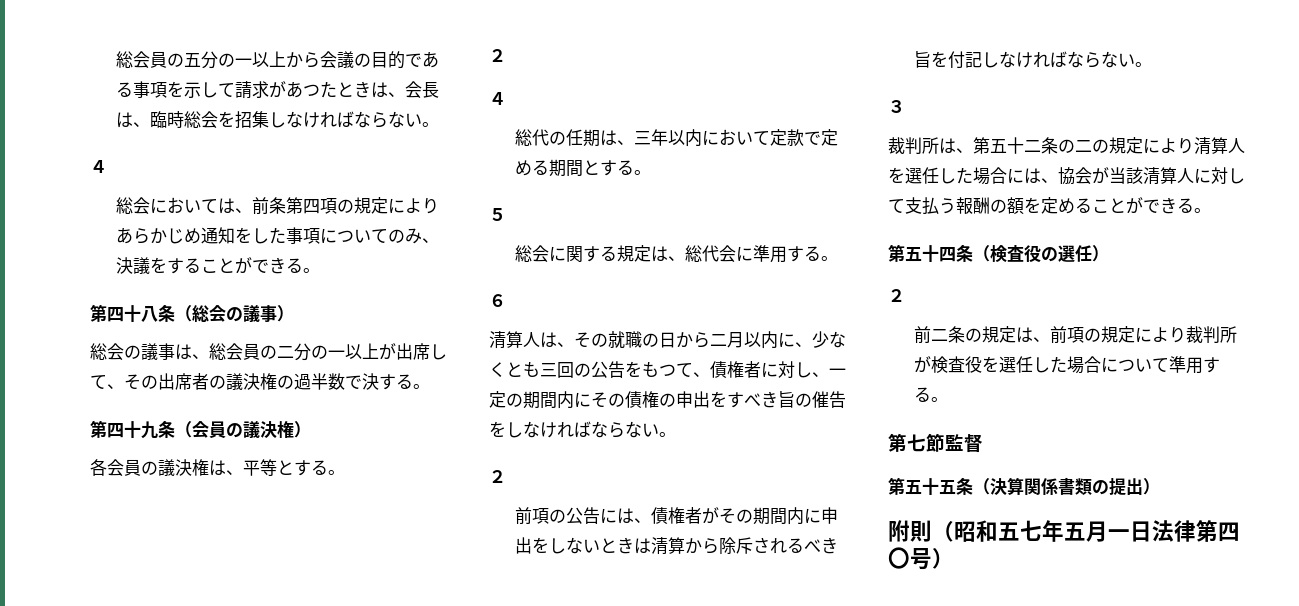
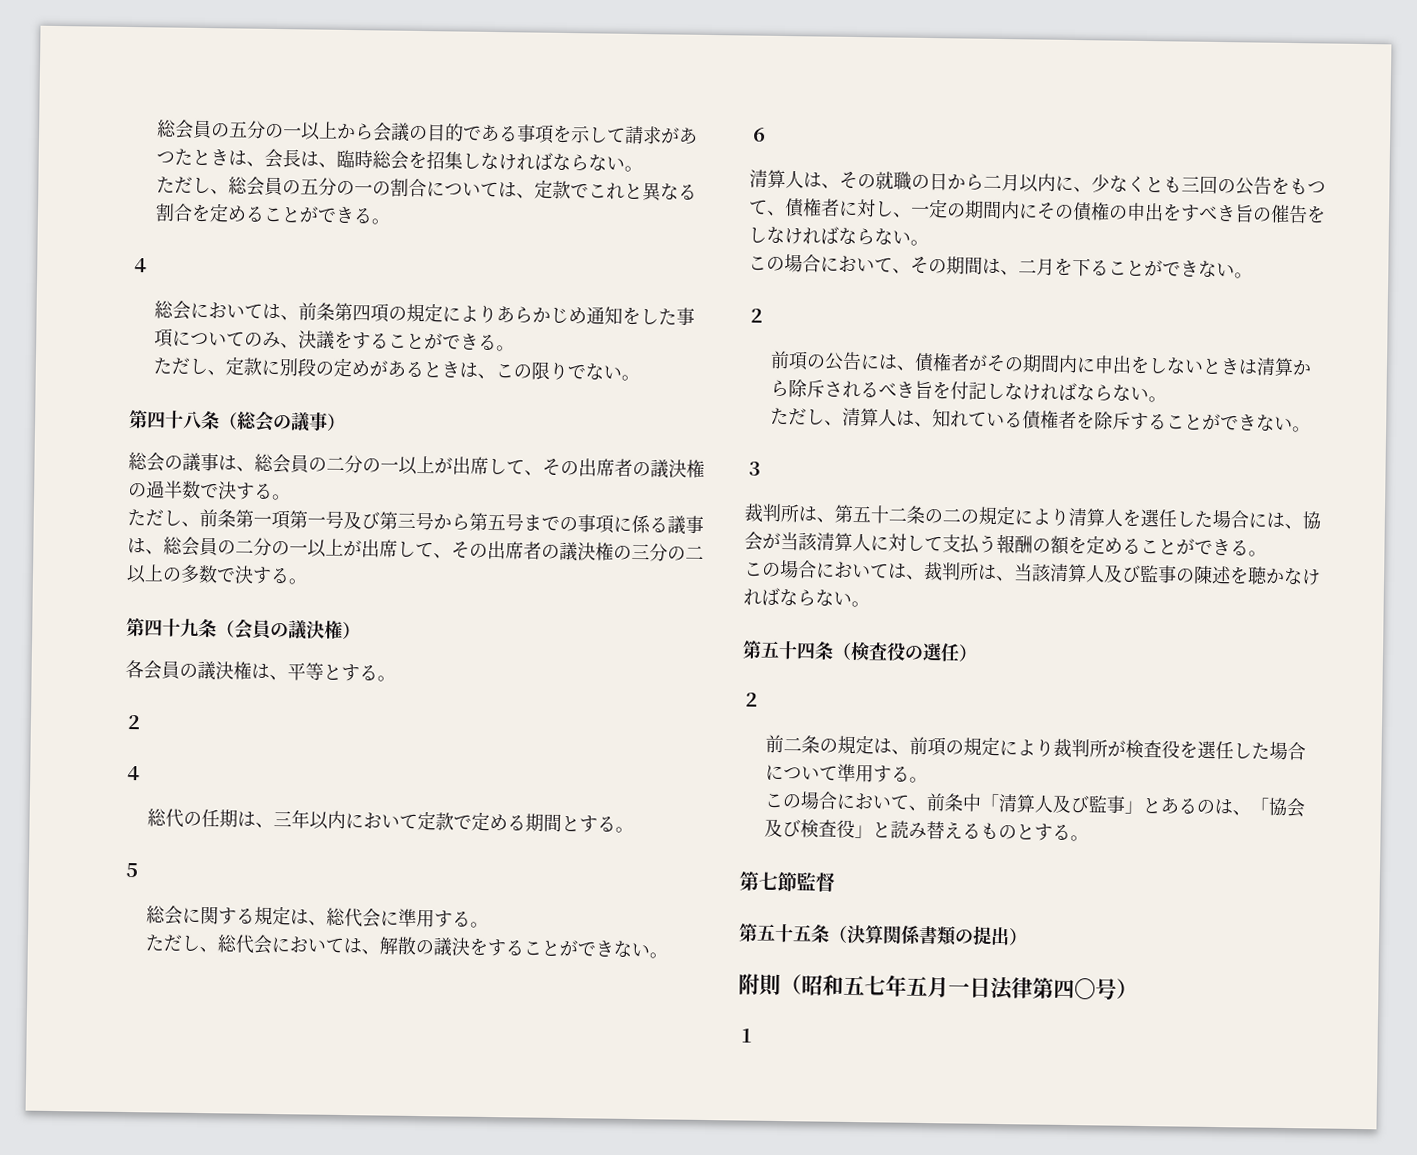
+ ただし、総会員の五分の一の割合については、定款でこれと異なる割合を定めることができる。
+ ただし、定款に別段の定めがあるときは、この限りでない。
+ ただし、前条第一項第一号及び第三号から第五号までの事項に係る議事は、総会員の二分の一以上が出席して、その出席者の議決権の三分の二以上の多数で決する。
+ ただし、総代会においては、解散の議決をすることができない。
+ この場合において、その期間は、二月を下ることができない。
+ ただし、清算人は、知れている債権者を除斥することができない。
+ この場合においては、裁判所は、当該清算人及び監事の陳述を聴かなければならない。
+ この場合において、前条中「清算人及び監事」とあるのは、「協会及び検査役」と読み替えるものとする。
+ １

